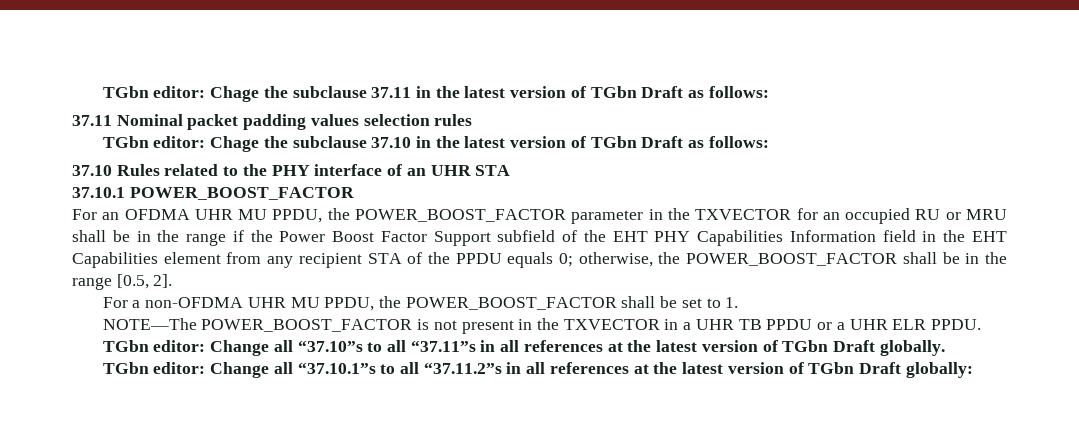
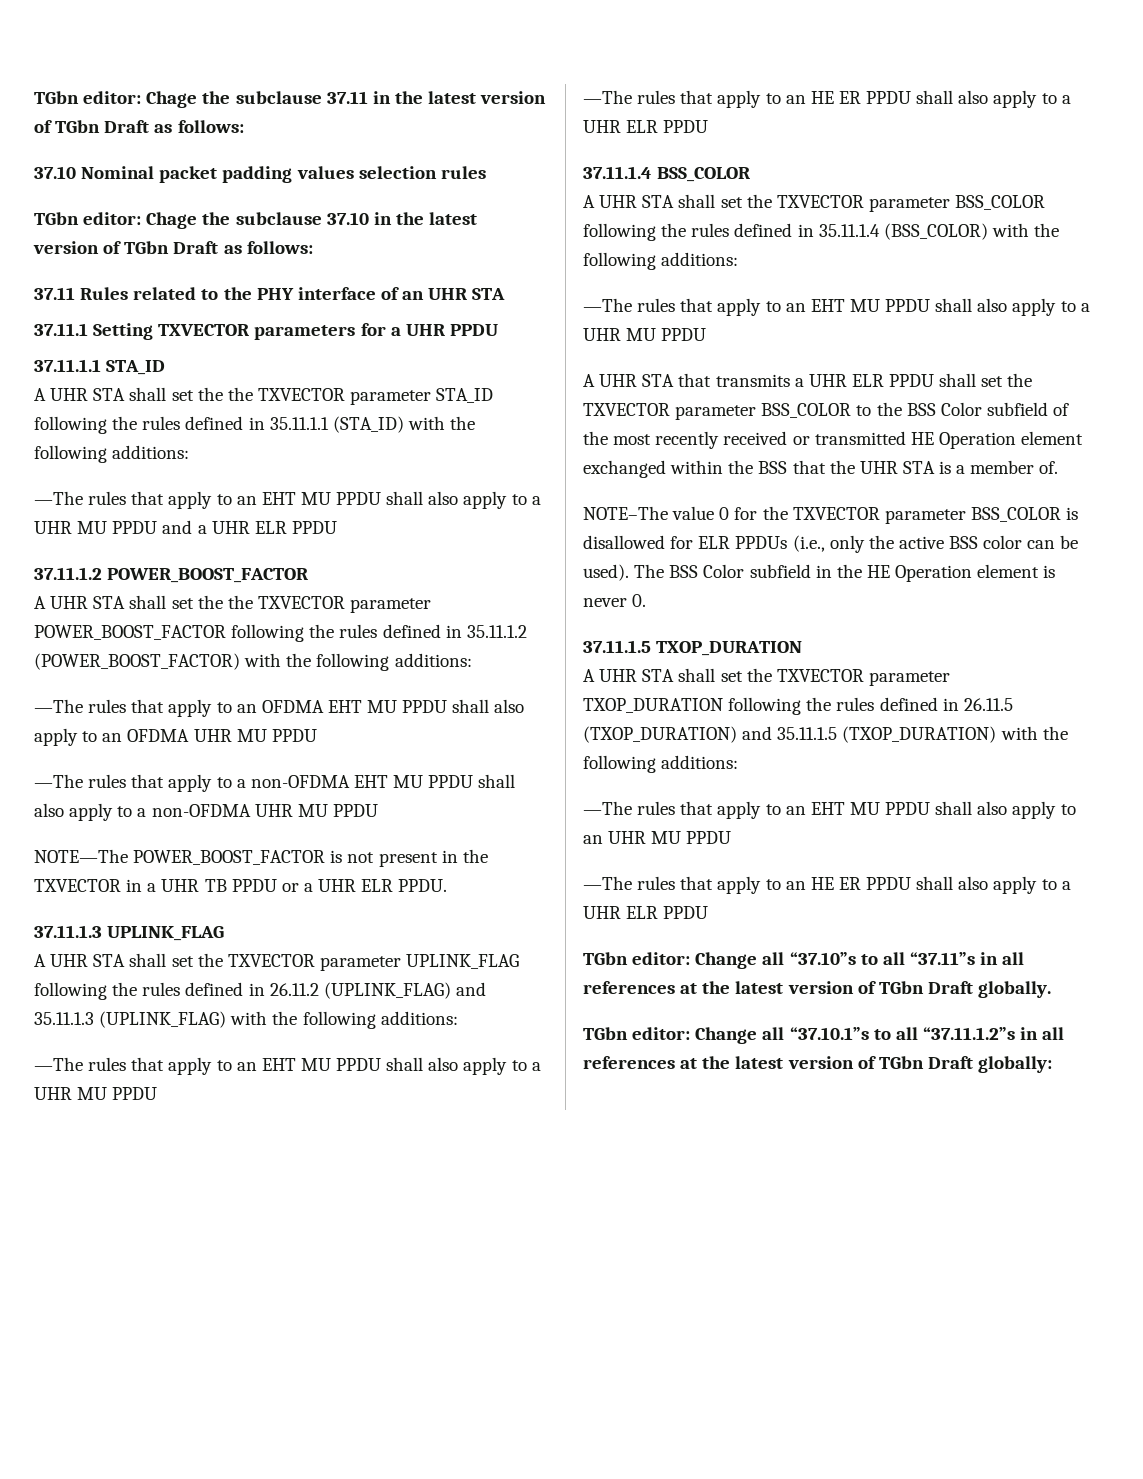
- 37.11 Nominal packet padding values selection rules
+ 37.10 Nominal packet padding values selection rules
- 37.10 Rules related to the PHY interface of an UHR STA
+ 37.11 Rules related to the PHY interface of an UHR STA
- 37.10.1 POWER_BOOST_FACTOR
- For an OFDMA UHR MU PPDU, the POWER_BOOST_FACTOR parameter in the TXVECTOR for an occupied RU or MRU shall be in the range if the Power Boost Factor Support subfield of the EHT PHY Capabilities Information field in the EHT Capabilities element from any recipient STA of the PPDU equals 0; otherwise, the POWER_BOOST_FACTOR shall be in the range [0.5, 2].
- For a non-OFDMA UHR MU PPDU, the POWER_BOOST_FACTOR shall be set to 1.
+ 37.11.1 Setting TXVECTOR parameters for a UHR PPDU
+ 37.11.1.1 STA_ID
+ A UHR STA shall set the the TXVECTOR parameter STA_ID following the rules defined in 35.11.1.1 (STA_ID) with the following additions:
+ —The rules that apply to an EHT MU PPDU shall also apply to a UHR MU PPDU and a UHR ELR PPDU
+ 37.11.1.2 POWER_BOOST_FACTOR
+ A UHR STA shall set the the TXVECTOR parameter POWER_BOOST_FACTOR following the rules defined in 35.11.1.2 (POWER_BOOST_FACTOR) with the following additions:
+ —The rules that apply to an OFDMA EHT MU PPDU shall also apply to an OFDMA UHR MU PPDU
+ —The rules that apply to a non-OFDMA EHT MU PPDU shall also apply to a non-OFDMA UHR MU PPDU
+ 37.11.1.3 UPLINK_FLAG
+ A UHR STA shall set the TXVECTOR parameter UPLINK_FLAG following the rules defined in 26.11.2 (UPLINK_FLAG) and 35.11.1.3 (UPLINK_FLAG) with the following additions:
+ —The rules that apply to an EHT MU PPDU shall also apply to a UHR MU PPDU
+ —The rules that apply to an HE ER PPDU shall also apply to a UHR ELR PPDU
+ 37.11.1.4 BSS_COLOR
+ A UHR STA shall set the TXVECTOR parameter BSS_COLOR following the rules defined in 35.11.1.4 (BSS_COLOR) with the following additions:
+ —The rules that apply to an EHT MU PPDU shall also apply to a UHR MU PPDU
+ A UHR STA that transmits a UHR ELR PPDU shall set the TXVECTOR parameter BSS_COLOR to the BSS Color subfield of the most recently received or transmitted HE Operation element exchanged within the BSS that the UHR STA is a member of.
+ NOTE–The value 0 for the TXVECTOR parameter BSS_COLOR is disallowed for ELR PPDUs (i.e., only the active BSS color can be used). The BSS Color subfield in the HE Operation element is never 0.
+ 37.11.1.5 TXOP_DURATION
+ A UHR STA shall set the TXVECTOR parameter TXOP_DURATION following the rules defined in 26.11.5 (TXOP_DURATION) and 35.11.1.5 (TXOP_DURATION) with the following additions:
+ —The rules that apply to an EHT MU PPDU shall also apply to an UHR MU PPDU
+ —The rules that apply to an HE ER PPDU shall also apply to a UHR ELR PPDU
- TGbn editor: Change all “37.10.1”s to all “37.11.2”s in all references at the latest version of TGbn Draft globally:
+ TGbn editor: Change all “37.10.1”s to all “37.11.1.2”s in all references at the latest version of TGbn Draft globally:

